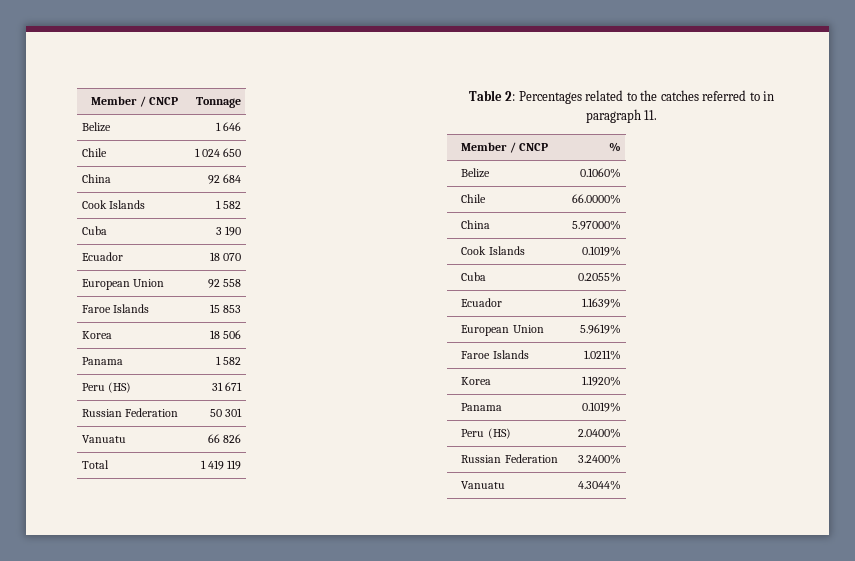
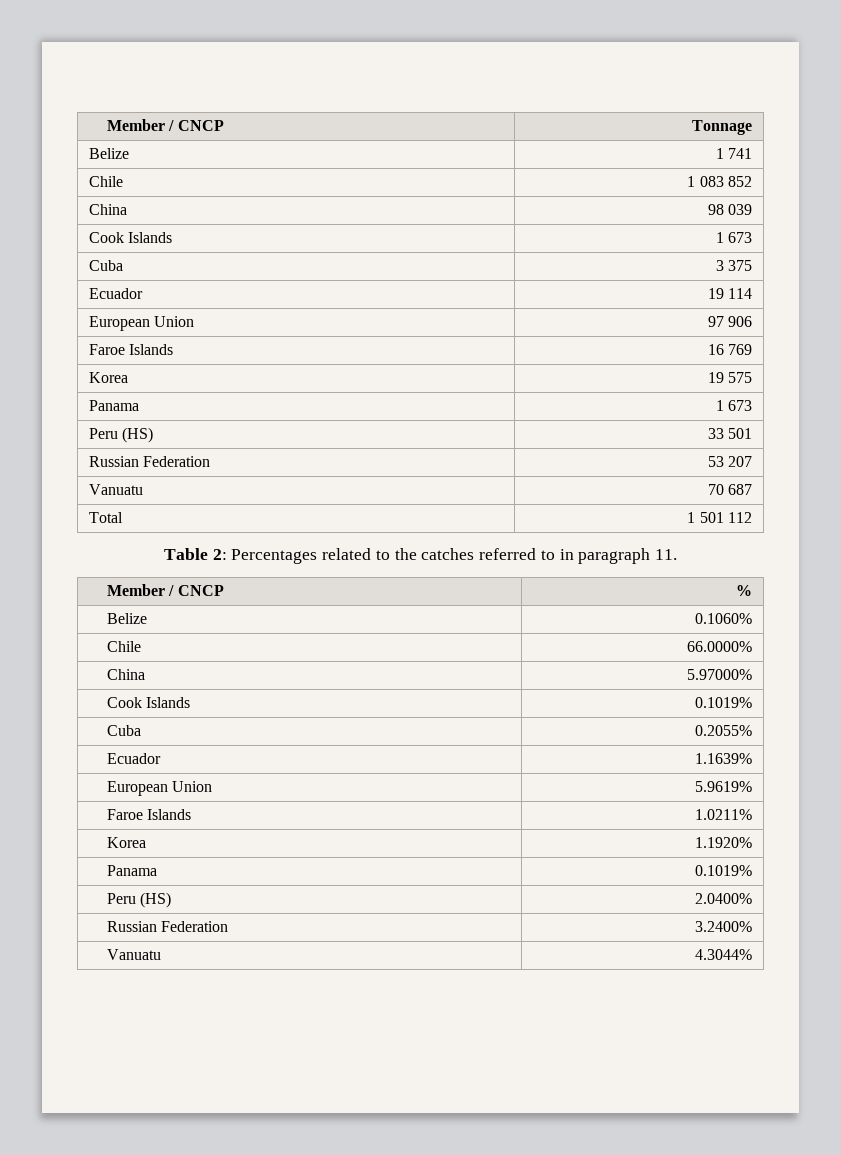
- Belize | 1 646
+ Belize | 1 741
- Chile | 1 024 650
- China | 92 684
+ Chile | 1 083 852
+ China | 98 039
- Cook Islands | 1 582
+ Cook Islands | 1 673
- Cuba | 3 190
- Ecuador | 18 070
- European Union | 92 558
- Faroe Islands | 15 853
- Korea | 18 506
+ Cuba | 3 375
+ Ecuador | 19 114
+ European Union | 97 906
+ Faroe Islands | 16 769
+ Korea | 19 575
- Panama | 1 582
- Peru (HS) | 31 671
- Russian Federation | 50 301
- Vanuatu | 66 826
+ Panama | 1 673
+ Peru (HS) | 33 501
+ Russian Federation | 53 207
+ Vanuatu | 70 687
- Total | 1 419 119
+ Total | 1 501 112

